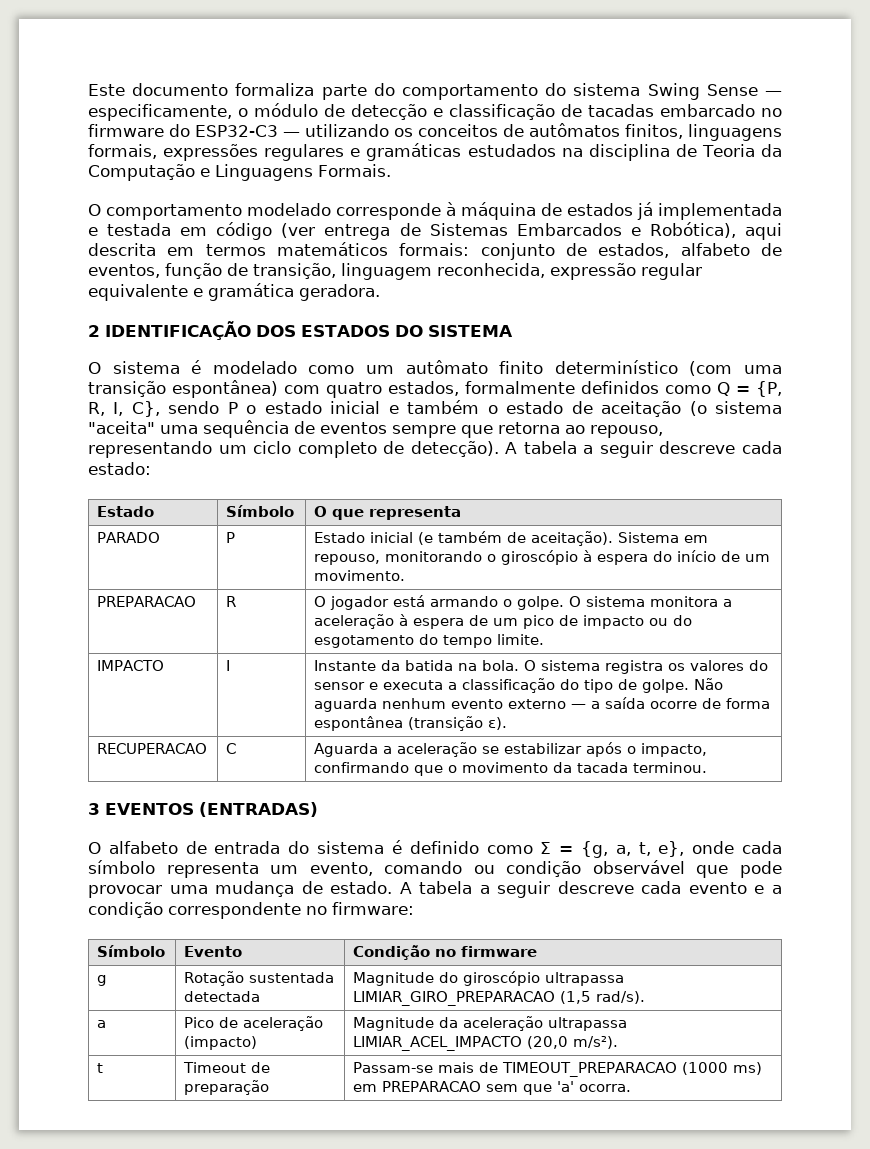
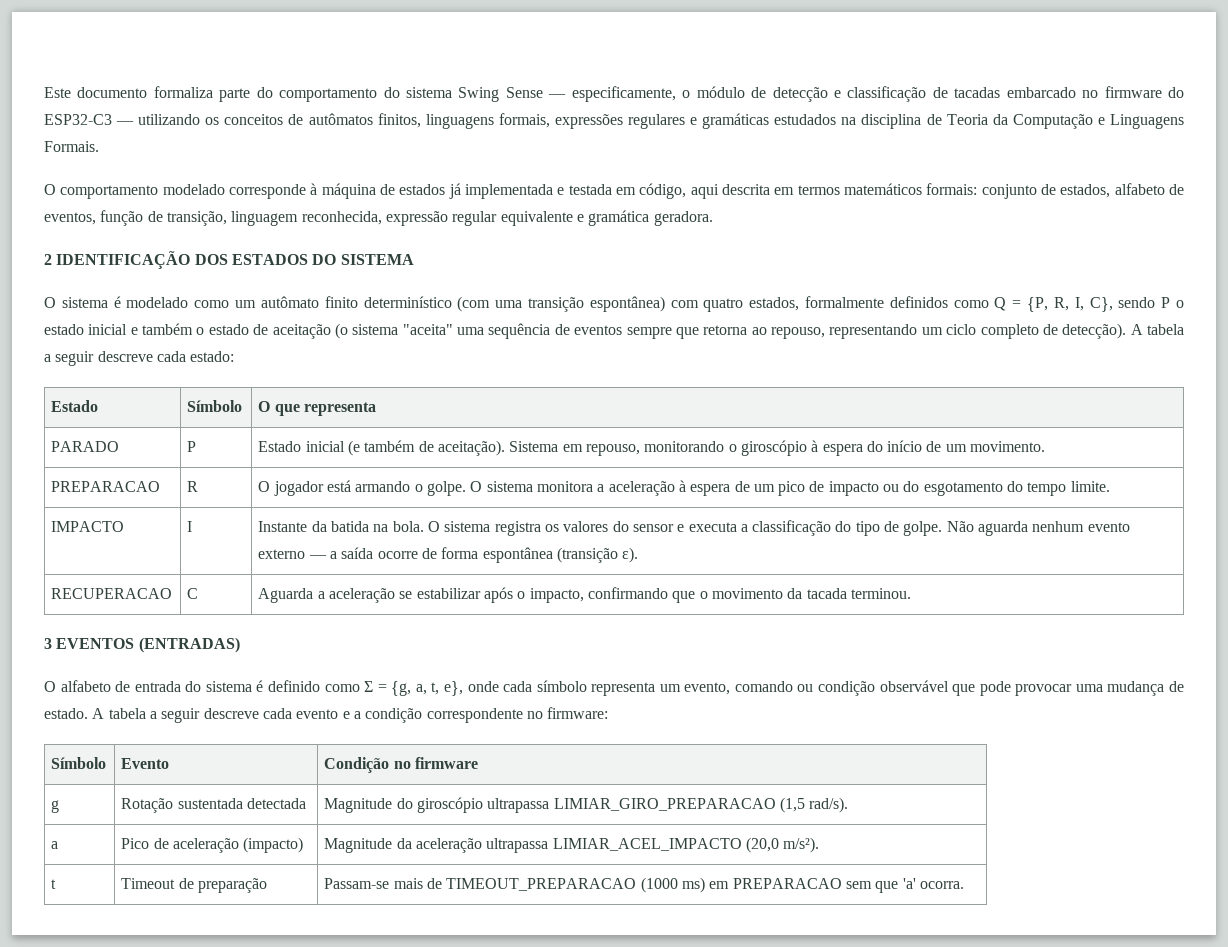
- O comportamento modelado corresponde à máquina de estados já implementada e testada em código (ver entrega de Sistemas Embarcados e Robótica), aqui descrita em termos matemáticos formais: conjunto de estados, alfabeto de eventos, função de transição, linguagem reconhecida, expressão regular equivalente e gramática geradora.
+ O comportamento modelado corresponde à máquina de estados já implementada e testada em código, aqui descrita em termos matemáticos formais: conjunto de estados, alfabeto de eventos, função de transição, linguagem reconhecida, expressão regular equivalente e gramática geradora.

